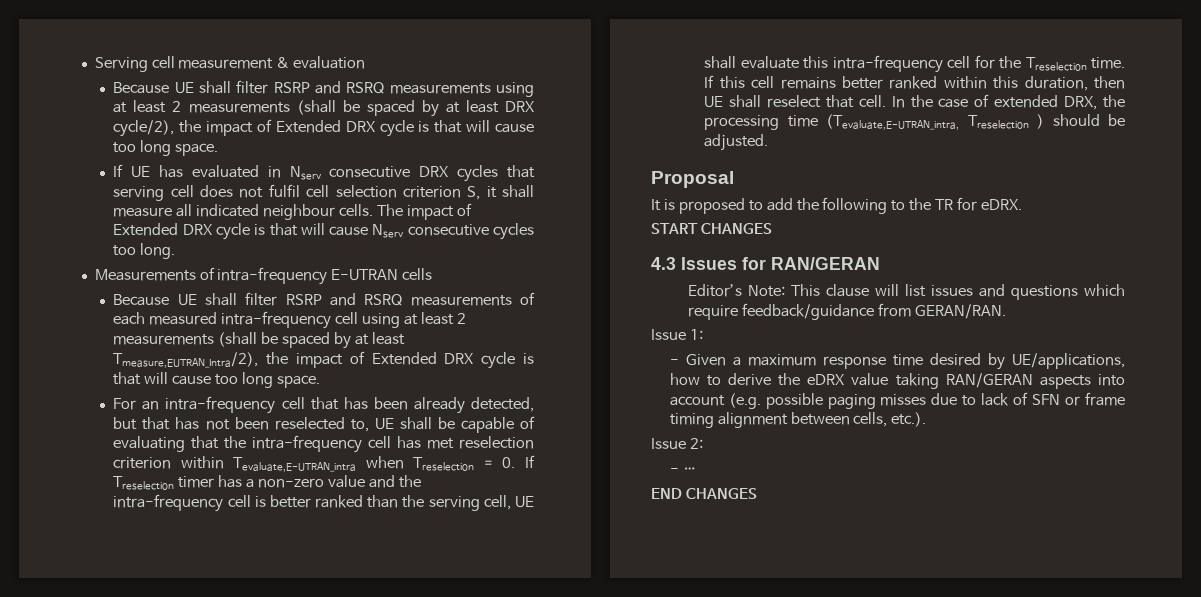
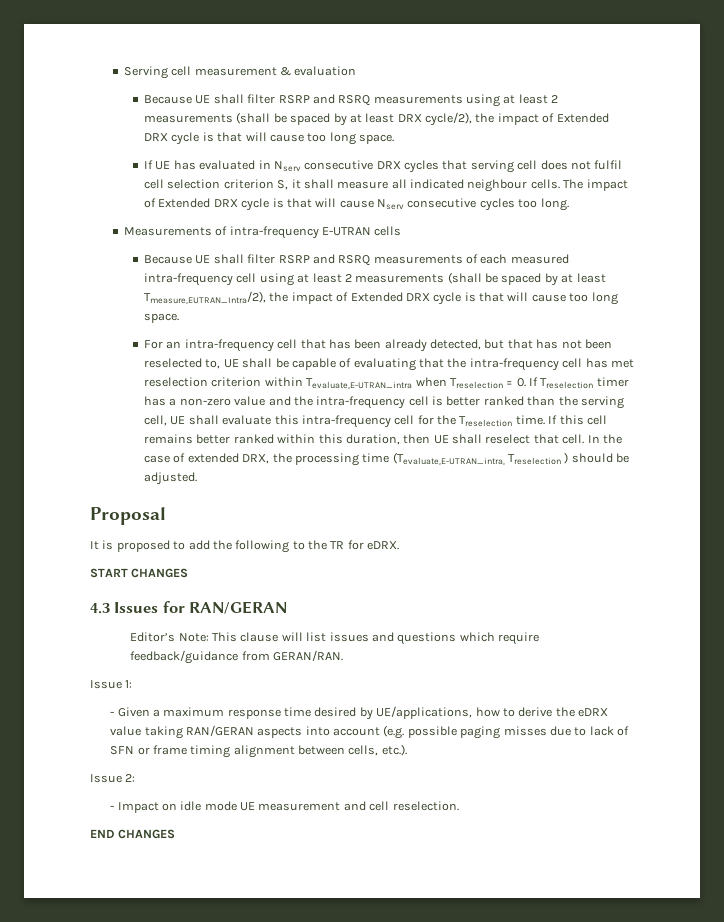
- - …
+ - Impact on idle mode UE measurement and cell reselection.

